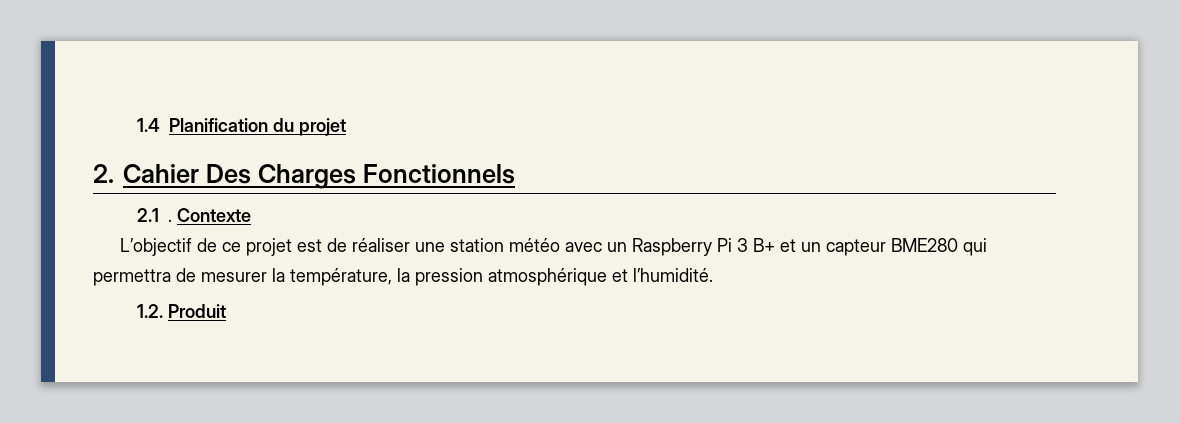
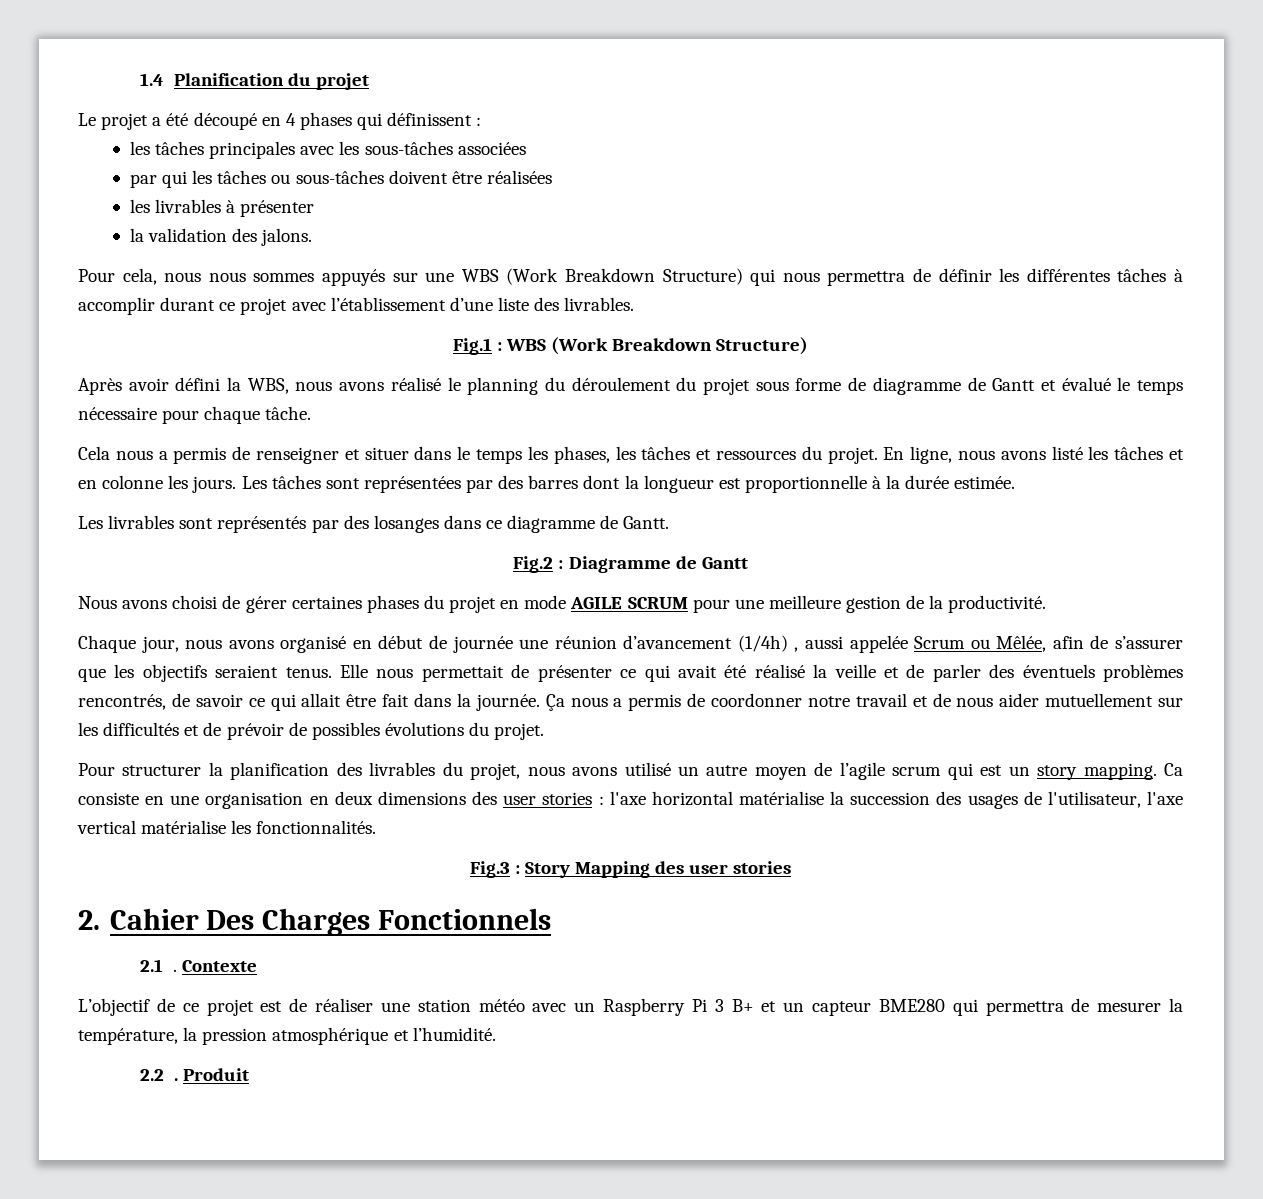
+ Le projet a été découpé en 4 phases qui définissent :
+ les tâches principales avec les sous-tâches associées
+ par qui les tâches ou sous-tâches doivent être réalisées
+ les livrables à présenter
+ la validation des jalons.
+ Pour cela, nous nous sommes appuyés sur une WBS (Work Breakdown Structure) qui nous permettra de définir les différentes tâches à accomplir durant ce projet avec l’établissement d’une liste des livrables.
+ Fig.1 : WBS (Work Breakdown Structure)
+ Après avoir défini la WBS, nous avons réalisé le planning du déroulement du projet sous forme de diagramme de Gantt et évalué le temps nécessaire pour chaque tâche.
+ Cela nous a permis de renseigner et situer dans le temps les phases, les tâches et ressources du projet. En ligne, nous avons listé les tâches et en colonne les jours. Les tâches sont représentées par des barres dont la longueur est proportionnelle à la durée estimée.
+ Les livrables sont représentés par des losanges dans ce diagramme de Gantt.
+ Fig.2 : Diagramme de Gantt
+ Nous avons choisi de gérer certaines phases du projet en mode AGILE SCRUM pour une meilleure gestion de la productivité.
+ Chaque jour, nous avons organisé en début de journée une réunion d’avancement (1/4h) , aussi appelée Scrum ou Mêlée, afin de s’assurer que les objectifs seraient tenus. Elle nous permettait de présenter ce qui avait été réalisé la veille et de parler des éventuels problèmes rencontrés, de savoir ce qui allait être fait dans la journée. Ça nous a permis de coordonner notre travail et de nous aider mutuellement sur les difficultés et de prévoir de possibles évolutions du projet.
+ Pour structurer la planification des livrables du projet, nous avons utilisé un autre moyen de l’agile scrum qui est un story mapping. Ca consiste en une organisation en deux dimensions des user stories : l'axe horizontal matérialise la succession des usages de l'utilisateur, l'axe vertical matérialise les fonctionnalités.
+ Fig.3 : Story Mapping des user stories
- 1.2. Produit
+ 2.2 . Produit

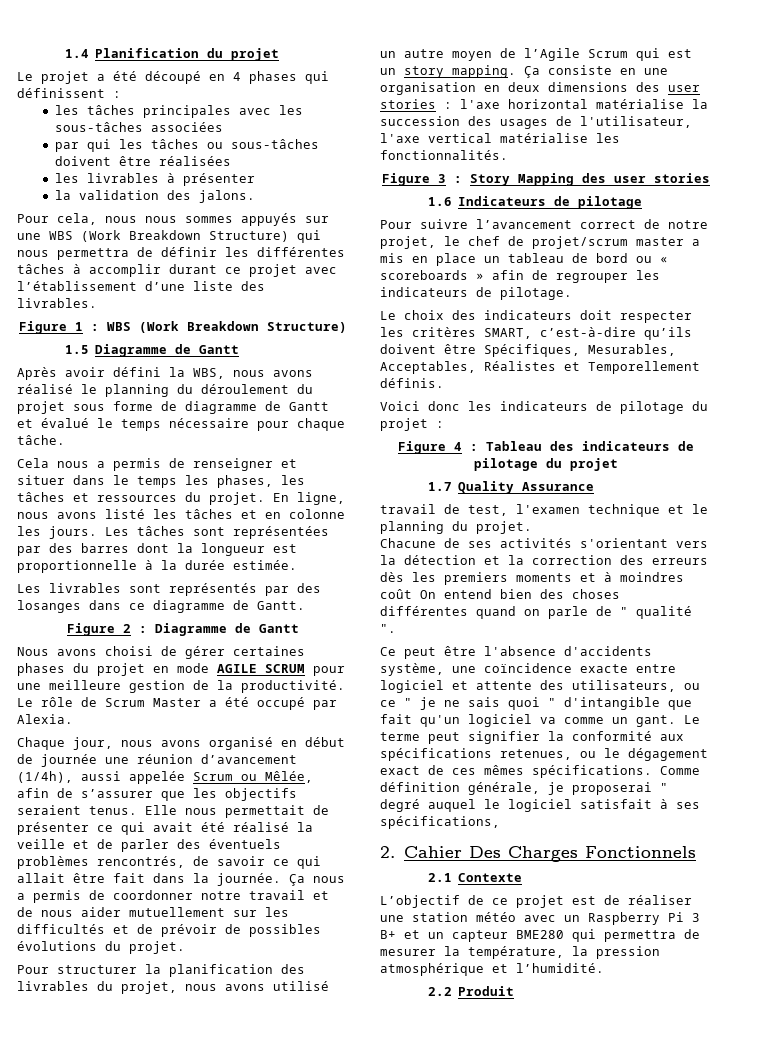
- Fig.1 : WBS (Work Breakdown Structure)
+ Figure 1 : WBS (Work Breakdown Structure)
+ 1.5 Diagramme de Gantt
- Fig.2 : Diagramme de Gantt
+ Figure 2 : Diagramme de Gantt
+ Le rôle de Scrum Master a été occupé par Alexia.
- Chaque jour, nous avons organisé en début de journée une réunion d’avancement (1/4h) , aussi appelée Scrum ou Mêlée, afin de s’assurer que les objectifs seraient tenus.
+ Chaque jour, nous avons organisé en début de journée une réunion d’avancement (1/4h), aussi appelée Scrum ou Mêlée, afin de s’assurer que les objectifs seraient tenus.
- Pour structurer la planification des livrables du projet, nous avons utilisé un autre moyen de l’agile scrum qui est un story mapping.
+ Pour structurer la planification des livrables du projet, nous avons utilisé un autre moyen de l’Agile Scrum qui est un story mapping.
- Ca consiste en une organisation en deux dimensions des user stories : l'axe horizontal matérialise la succession des usages de l'utilisateur, l'axe vertical matérialise les fonctionnalités.
+ Ça consiste en une organisation en deux dimensions des user stories : l'axe horizontal matérialise la succession des usages de l'utilisateur, l'axe vertical matérialise les fonctionnalités.
- Fig.3 : Story Mapping des user stories
+ Figure 3 : Story Mapping des user stories
+ 1.6 Indicateurs de pilotage
+ Pour suivre l’avancement correct de notre projet, le chef de projet/scrum master a mis en place un tableau de bord ou « scoreboards » afin de regrouper les indicateurs de pilotage.
+ Le choix des indicateurs doit respecter les critères SMART, c’est-à-dire qu’ils doivent être Spécifiques, Mesurables, Acceptables, Réalistes et Temporellement définis.
+ Voici donc les indicateurs de pilotage du projet :
+ Figure 4 : Tableau des indicateurs de pilotage du projet
+ 1.7 Quality Assurance
+ travail de test, l'examen technique et le planning du projet.
+ Chacune de ses activités s'orientant vers la détection et la correction des erreurs dès les premiers moments et à moindres coût On entend bien des choses différentes quand on parle de " qualité ".
+ Ce peut être l'absence d'accidents système, une coïncidence exacte entre logiciel et attente des utilisateurs, ou ce " je ne sais quoi " d'intangible que fait qu'un logiciel va comme un gant. Le terme peut signifier la conformité aux spécifications retenues, ou le dégagement exact de ces mêmes spécifications. Comme définition générale, je proposerai " degré auquel le logiciel satisfait à ses spécifications,
- 2.1 . Contexte
+ 2.1 Contexte
- 2.2 . Produit
+ 2.2 Produit

